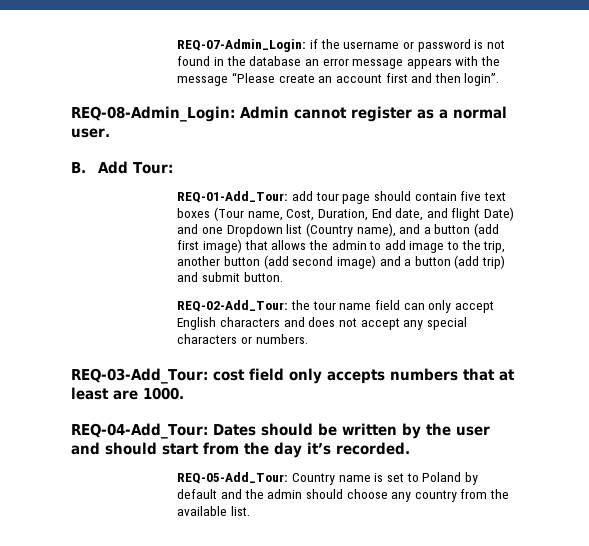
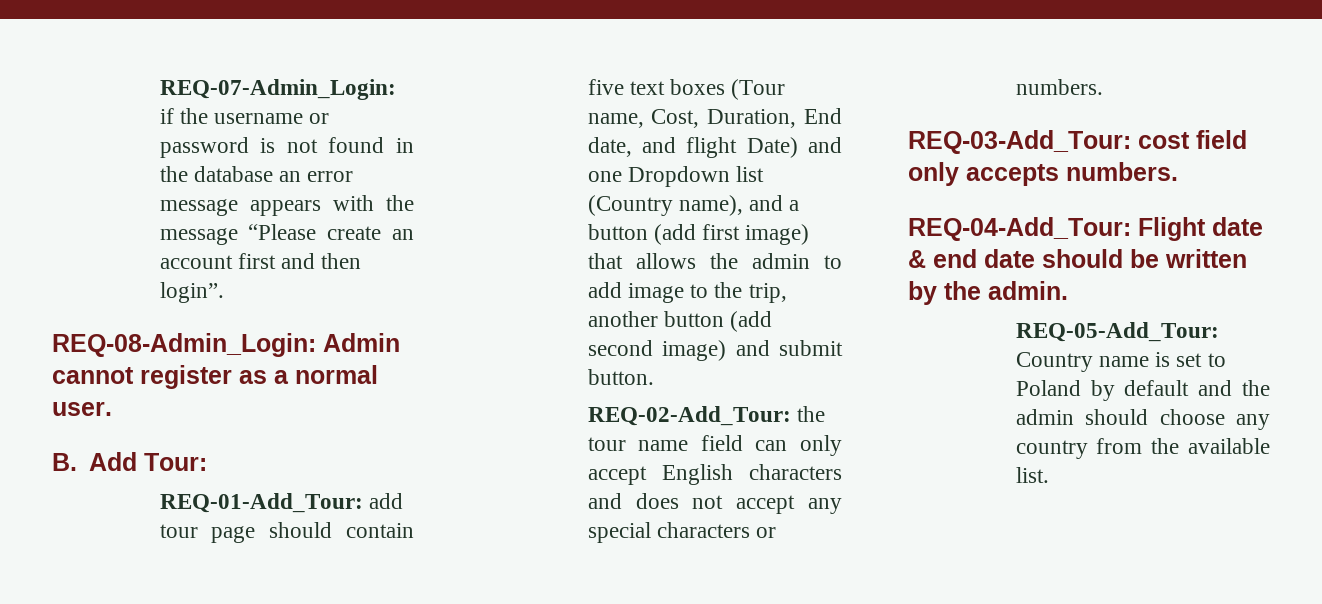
- REQ-01-Add_Tour: add tour page should contain five text boxes (Tour name, Cost, Duration, End date, and flight Date) and one Dropdown list (Country name), and a button (add first image) that allows the admin to add image to the trip, another button (add second image) and a button (add trip) and submit button.
+ REQ-01-Add_Tour: add tour page should contain five text boxes (Tour name, Cost, Duration, End date, and flight Date) and one Dropdown list (Country name), and a button (add first image) that allows the admin to add image to the trip, another button (add second image) and submit button.
- REQ-03-Add_Tour: cost field only accepts numbers that at least are 1000.
- REQ-04-Add_Tour: Dates should be written by the user and should start from the day it’s recorded.
+ REQ-03-Add_Tour: cost field only accepts numbers.
+ REQ-04-Add_Tour: Flight date & end date should be written by the admin.

